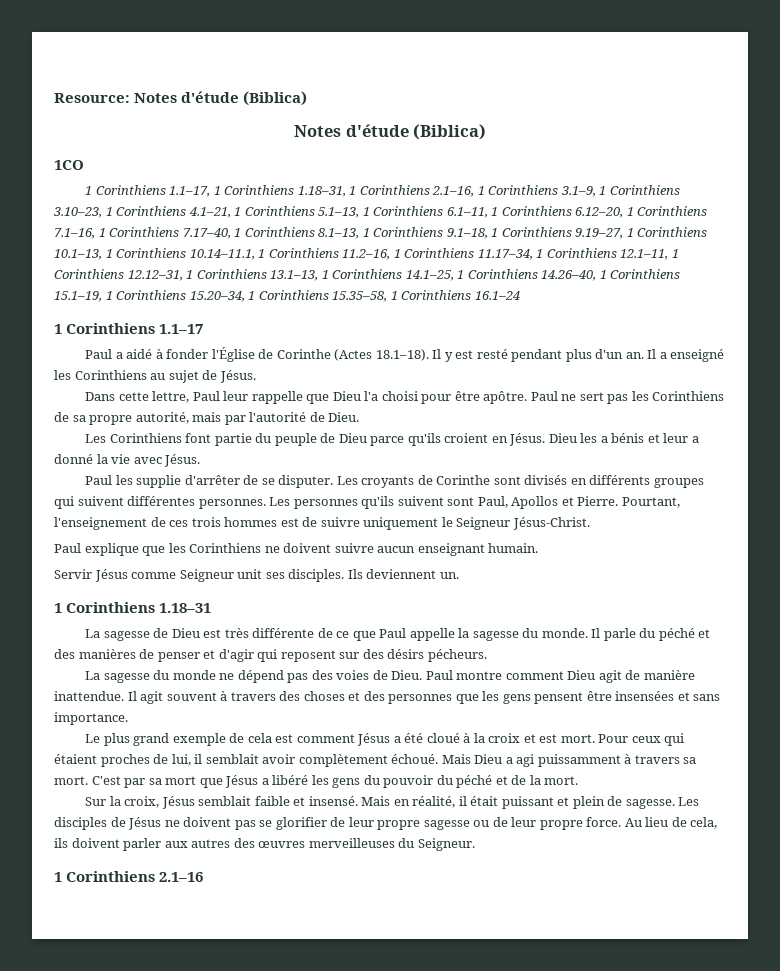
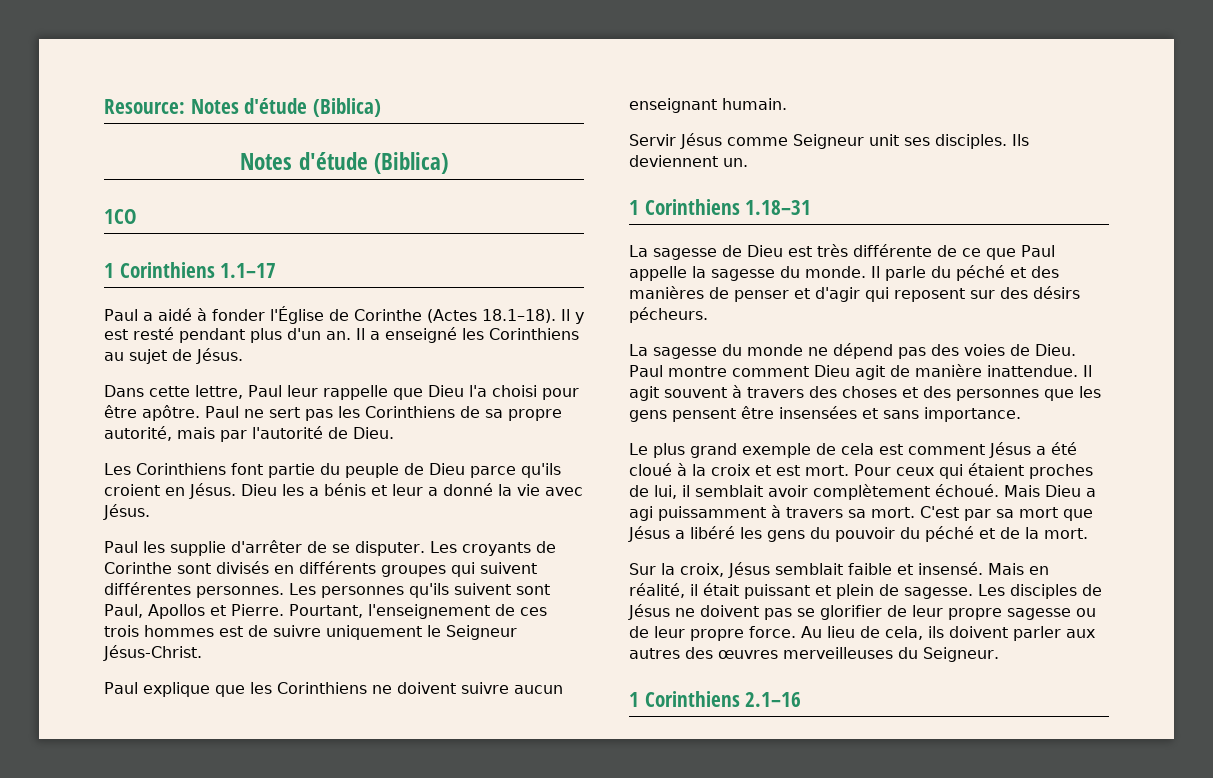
- 1 Corinthiens 1.1–17, 1 Corinthiens 1.18–31, 1 Corinthiens 2.1–16, 1 Corinthiens 3.1–9, 1 Corinthiens 3.10–23, 1 Corinthiens 4.1–21, 1 Corinthiens 5.1–13, 1 Corinthiens 6.1–11, 1 Corinthiens 6.12–20, 1 Corinthiens 7.1–16, 1 Corinthiens 7.17–40, 1 Corinthiens 8.1–13, 1 Corinthiens 9.1–18, 1 Corinthiens 9.19–27, 1 Corinthiens 10.1–13, 1 Corinthiens 10.14–11.1, 1 Corinthiens 11.2–16, 1 Corinthiens 11.17–34, 1 Corinthiens 12.1–11, 1 Corinthiens 12.12–31, 1 Corinthiens 13.1–13, 1 Corinthiens 14.1–25, 1 Corinthiens 14.26–40, 1 Corinthiens 15.1–19, 1 Corinthiens 15.20–34, 1 Corinthiens 15.35–58, 1 Corinthiens 16.1–24

